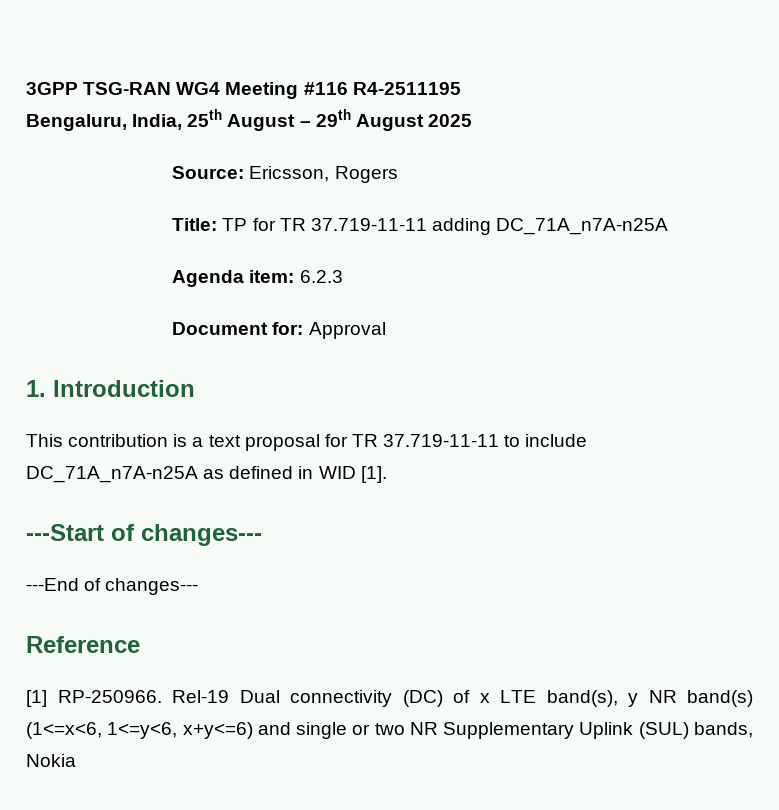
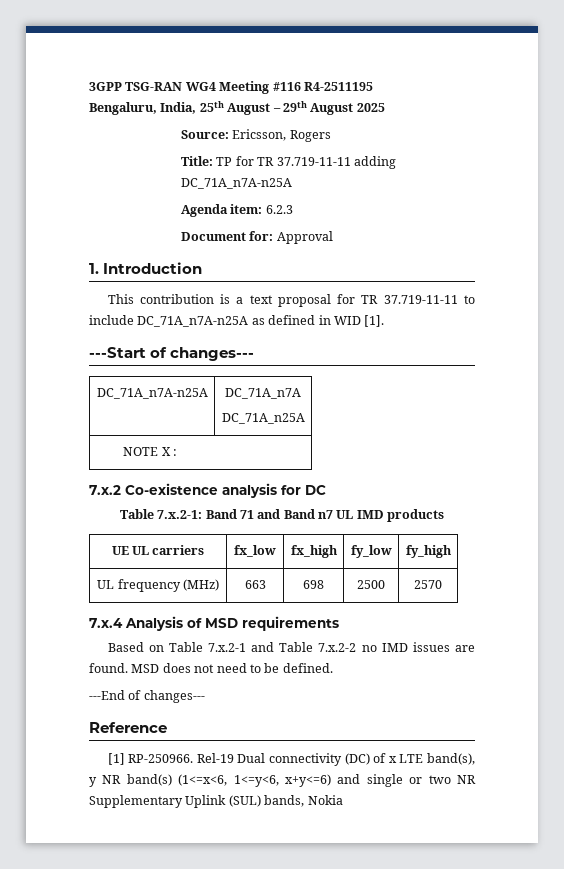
+ DC_71A_n7A-n25A | DC_71A_n7A
+ DC_71A_n25A
+ NOTE X :
+ 7.x.2 Co-existence analysis for DC
+ Table 7.x.2-1: Band 71 and Band n7 UL IMD products
+ UE UL carriers | fx_low | fx_high | fy_low | fy_high
+ UL frequency (MHz) | 663 | 698 | 2500 | 2570
+ 7.x.4 Analysis of MSD requirements
+ Based on Table 7.x.2-1 and Table 7.x.2-2 no IMD issues are found. MSD does not need to be defined.

